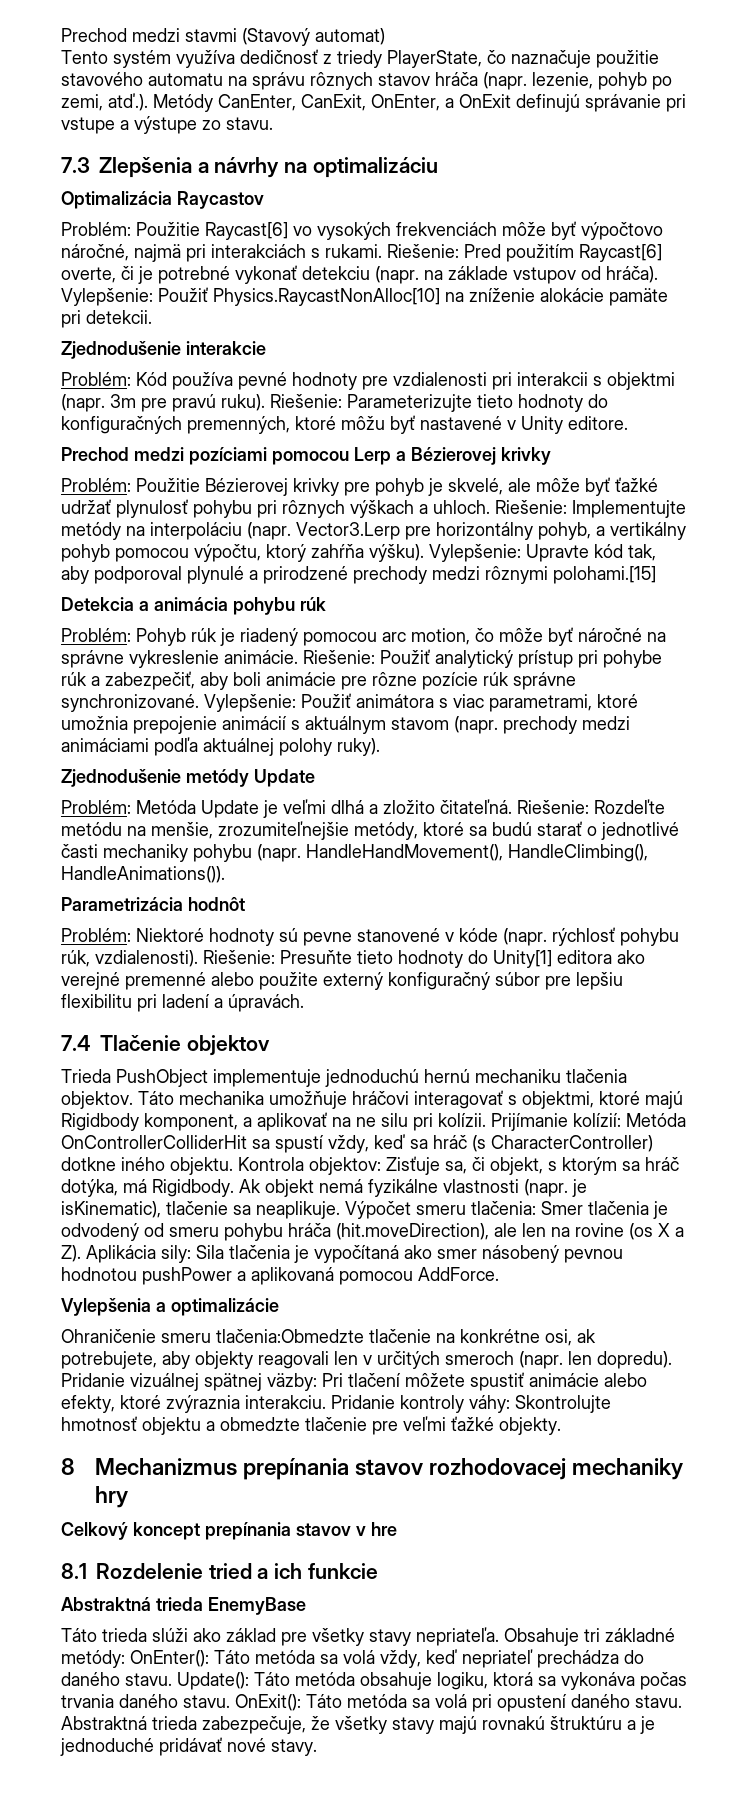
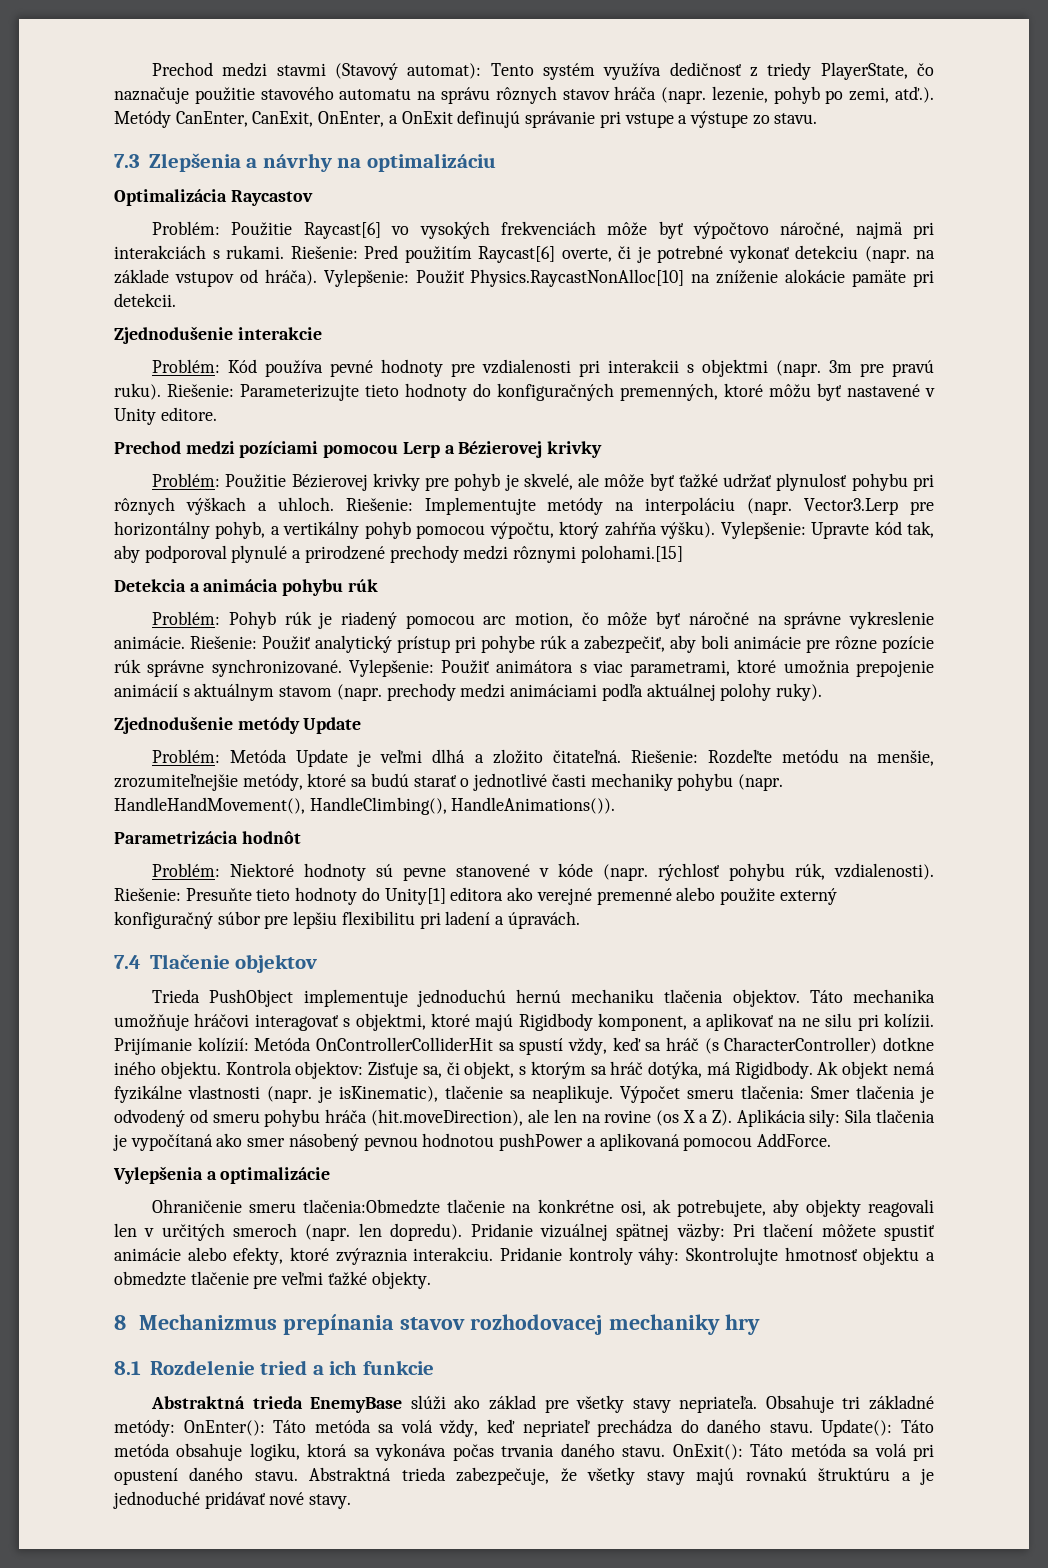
- Prechod medzi stavmi (Stavový automat)
- Tento systém využíva dedičnosť z triedy PlayerState, čo naznačuje použitie stavového automatu na správu rôznych stavov hráča (napr. lezenie, pohyb po zemi, atď.). Metódy CanEnter, CanExit, OnEnter, a OnExit definujú správanie pri vstupe a výstupe zo stavu.
+ Prechod medzi stavmi (Stavový automat): Tento systém využíva dedičnosť z triedy PlayerState, čo naznačuje použitie stavového automatu na správu rôznych stavov hráča (napr. lezenie, pohyb po zemi, atď.). Metódy CanEnter, CanExit, OnEnter, a OnExit definujú správanie pri vstupe a výstupe zo stavu.
- Celkový koncept prepínania stavov v hre
- Abstraktná trieda EnemyBase
- Táto trieda slúži ako základ pre všetky stavy nepriateľa.
+ Abstraktná trieda EnemyBase slúži ako základ pre všetky stavy nepriateľa.

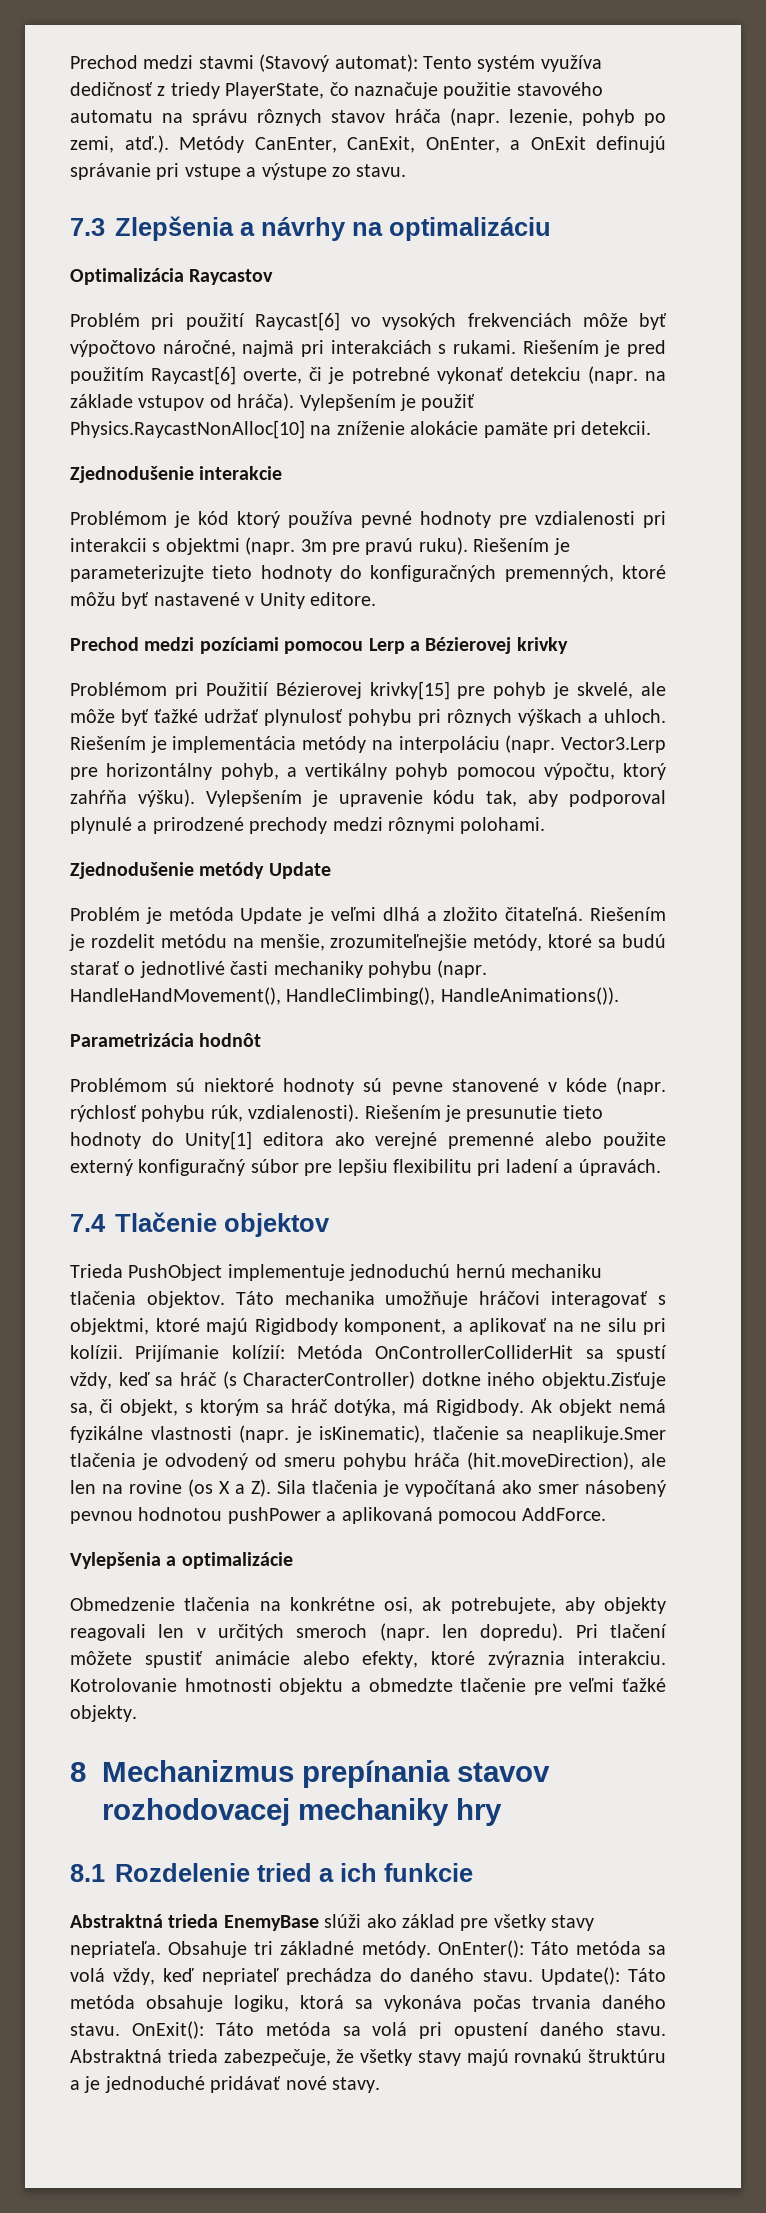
- Problém: Použitie Raycast[6] vo vysokých frekvenciách môže byť výpočtovo náročné, najmä pri interakciách s rukami.
+ Problém pri použití Raycast[6] vo vysokých frekvenciách môže byť výpočtovo náročné, najmä pri interakciách s rukami.
- Riešenie: Pred použitím Raycast[6] overte, či je potrebné vykonať detekciu (napr. na základe vstupov od hráča).
+ Riešením je pred použitím Raycast[6] overte, či je potrebné vykonať detekciu (napr. na základe vstupov od hráča).
- Vylepšenie: Použiť Physics.RaycastNonAlloc[10] na zníženie alokácie pamäte pri detekcii.
+ Vylepšením je použiť Physics.RaycastNonAlloc[10] na zníženie alokácie pamäte pri detekcii.
- Problém: Kód používa pevné hodnoty pre vzdialenosti pri interakcii s objektmi (napr.
+ Problémom je kód ktorý používa pevné hodnoty pre vzdialenosti pri interakcii s objektmi (napr.
- Riešenie: Parameterizujte tieto hodnoty do konfiguračných premenných, ktoré môžu byť nastavené v Unity editore.
+ Riešením je parameterizujte tieto hodnoty do konfiguračných premenných, ktoré môžu byť nastavené v Unity editore.
- Problém: Použitie Bézierovej krivky pre pohyb je skvelé, ale môže byť ťažké udržať plynulosť pohybu pri rôznych výškach a uhloch.
+ Problémom pri Použitií Bézierovej krivky[15] pre pohyb je skvelé, ale môže byť ťažké udržať plynulosť pohybu pri rôznych výškach a uhloch.
- Riešenie: Implementujte metódy na interpoláciu (napr.
+ Riešením je implementácia metódy na interpoláciu (napr.
- Vylepšenie: Upravte kód tak, aby podporoval plynulé a prirodzené prechody medzi rôznymi polohami.[15]
- Detekcia a animácia pohybu rúk
- Problém: Pohyb rúk je riadený pomocou arc motion, čo môže byť náročné na správne vykreslenie animácie. Riešenie: Použiť analytický prístup pri pohybe rúk a zabezpečiť, aby boli animácie pre rôzne pozície rúk správne synchronizované. Vylepšenie: Použiť animátora s viac parametrami, ktoré umožnia prepojenie animácií s aktuálnym stavom (napr. prechody medzi animáciami podľa aktuálnej polohy ruky).
+ Vylepšením je upravenie kódu tak, aby podporoval plynulé a prirodzené prechody medzi rôznymi polohami.
- Problém: Metóda Update je veľmi dlhá a zložito čitateľná.
+ Problém je metóda Update je veľmi dlhá a zložito čitateľná.
- Riešenie: Rozdeľte metódu na menšie, zrozumiteľnejšie metódy, ktoré sa budú starať o jednotlivé časti mechaniky pohybu (napr.
+ Riešením je rozdelit metódu na menšie, zrozumiteľnejšie metódy, ktoré sa budú starať o jednotlivé časti mechaniky pohybu (napr.
- Problém: Niektoré hodnoty sú pevne stanovené v kóde (napr. rýchlosť pohybu rúk, vzdialenosti).
+ Problémom sú niektoré hodnoty sú pevne stanovené v kóde (napr. rýchlosť pohybu rúk, vzdialenosti).
- Riešenie: Presuňte tieto hodnoty do Unity[1] editora ako verejné premenné alebo použite externý konfiguračný súbor pre lepšiu flexibilitu pri ladení a úpravách.
+ Riešením je presunutie tieto hodnoty do Unity[1] editora ako verejné premenné alebo použite externý konfiguračný súbor pre lepšiu flexibilitu pri ladení a úpravách.
- Prijímanie kolízií: Metóda OnControllerColliderHit sa spustí vždy, keď sa hráč (s CharacterController) dotkne iného objektu. Kontrola objektov: Zisťuje sa, či objekt, s ktorým sa hráč dotýka, má Rigidbody.
+ Prijímanie kolízií: Metóda OnControllerColliderHit sa spustí vždy, keď sa hráč (s CharacterController) dotkne iného objektu.Zisťuje sa, či objekt, s ktorým sa hráč dotýka, má Rigidbody.
- Ak objekt nemá fyzikálne vlastnosti (napr. je isKinematic), tlačenie sa neaplikuje. Výpočet smeru tlačenia: Smer tlačenia je odvodený od smeru pohybu hráča (hit.moveDirection), ale len na rovine (os X a Z). Aplikácia sily: Sila tlačenia je vypočítaná ako smer násobený pevnou hodnotou pushPower a aplikovaná pomocou AddForce.
+ Ak objekt nemá fyzikálne vlastnosti (napr. je isKinematic), tlačenie sa neaplikuje.Smer tlačenia je odvodený od smeru pohybu hráča (hit.moveDirection), ale len na rovine (os X a Z). Sila tlačenia je vypočítaná ako smer násobený pevnou hodnotou pushPower a aplikovaná pomocou AddForce.
- Ohraničenie smeru tlačenia:Obmedzte tlačenie na konkrétne osi, ak potrebujete, aby objekty reagovali len v určitých smeroch (napr. len dopredu).
+ Obmedzenie tlačenia na konkrétne osi, ak potrebujete, aby objekty reagovali len v určitých smeroch (napr. len dopredu).
- Pridanie vizuálnej spätnej väzby: Pri tlačení môžete spustiť animácie alebo efekty, ktoré zvýraznia interakciu.
+ Pri tlačení môžete spustiť animácie alebo efekty, ktoré zvýraznia interakciu.
- Pridanie kontroly váhy: Skontrolujte hmotnosť objektu a obmedzte tlačenie pre veľmi ťažké objekty.
+ Kotrolovanie hmotnosti objektu a obmedzte tlačenie pre veľmi ťažké objekty.
- Obsahuje tri základné metódy: OnEnter(): Táto metóda sa volá vždy, keď nepriateľ prechádza do daného stavu.
+ Obsahuje tri základné metódy. OnEnter(): Táto metóda sa volá vždy, keď nepriateľ prechádza do daného stavu.

